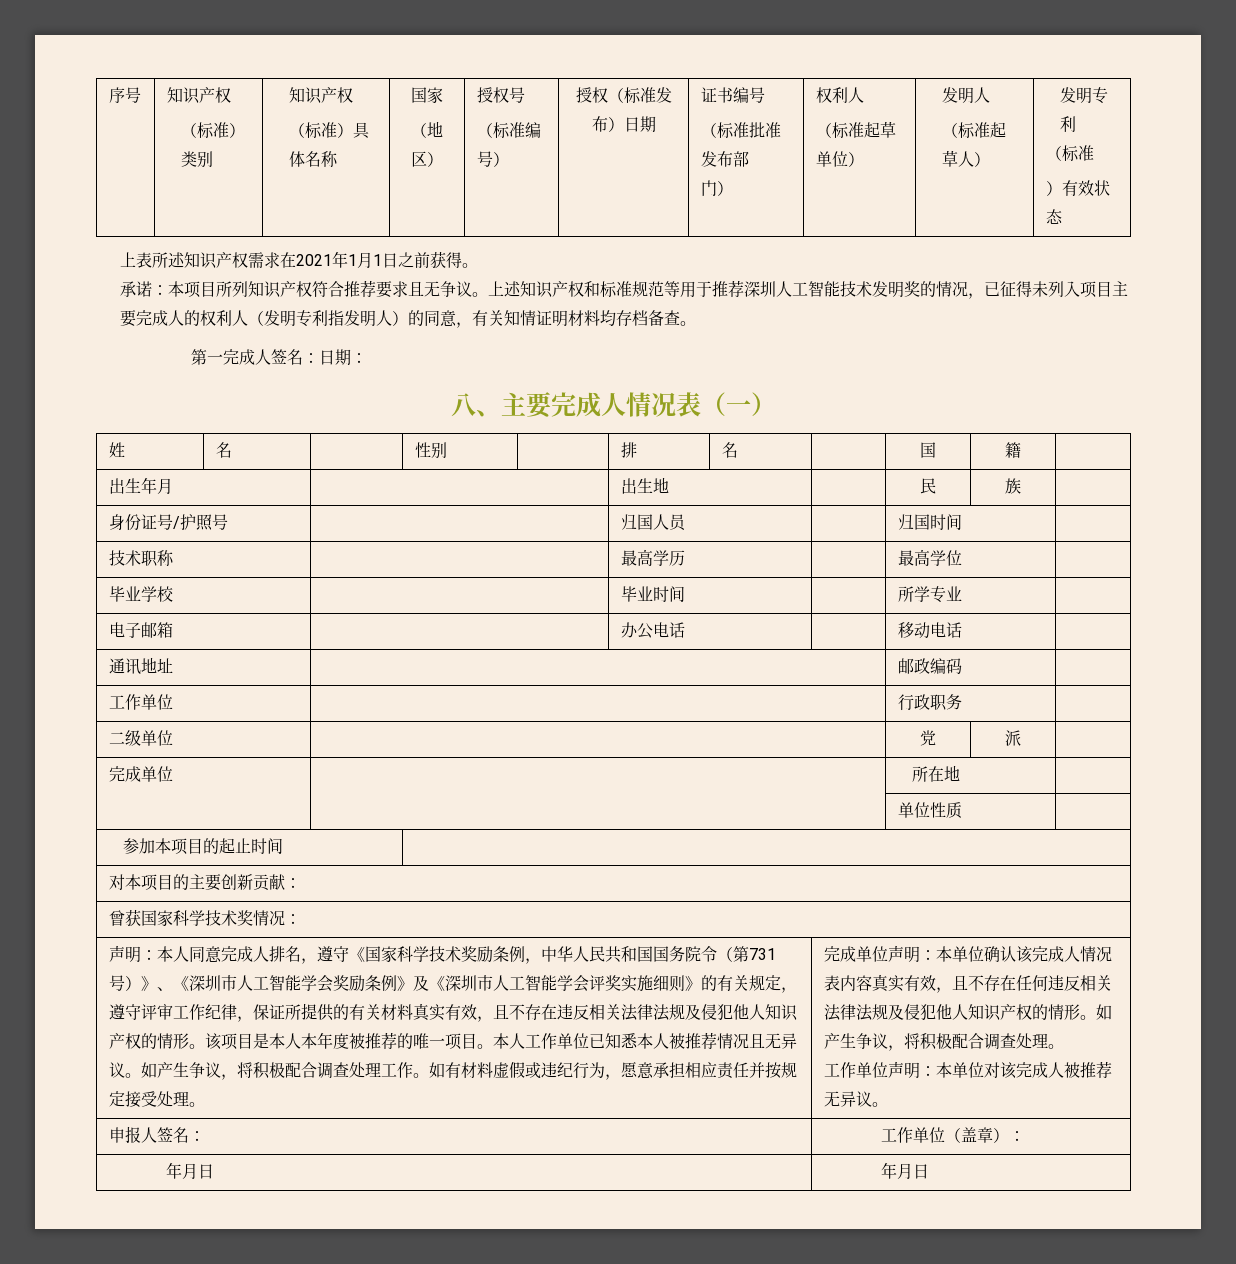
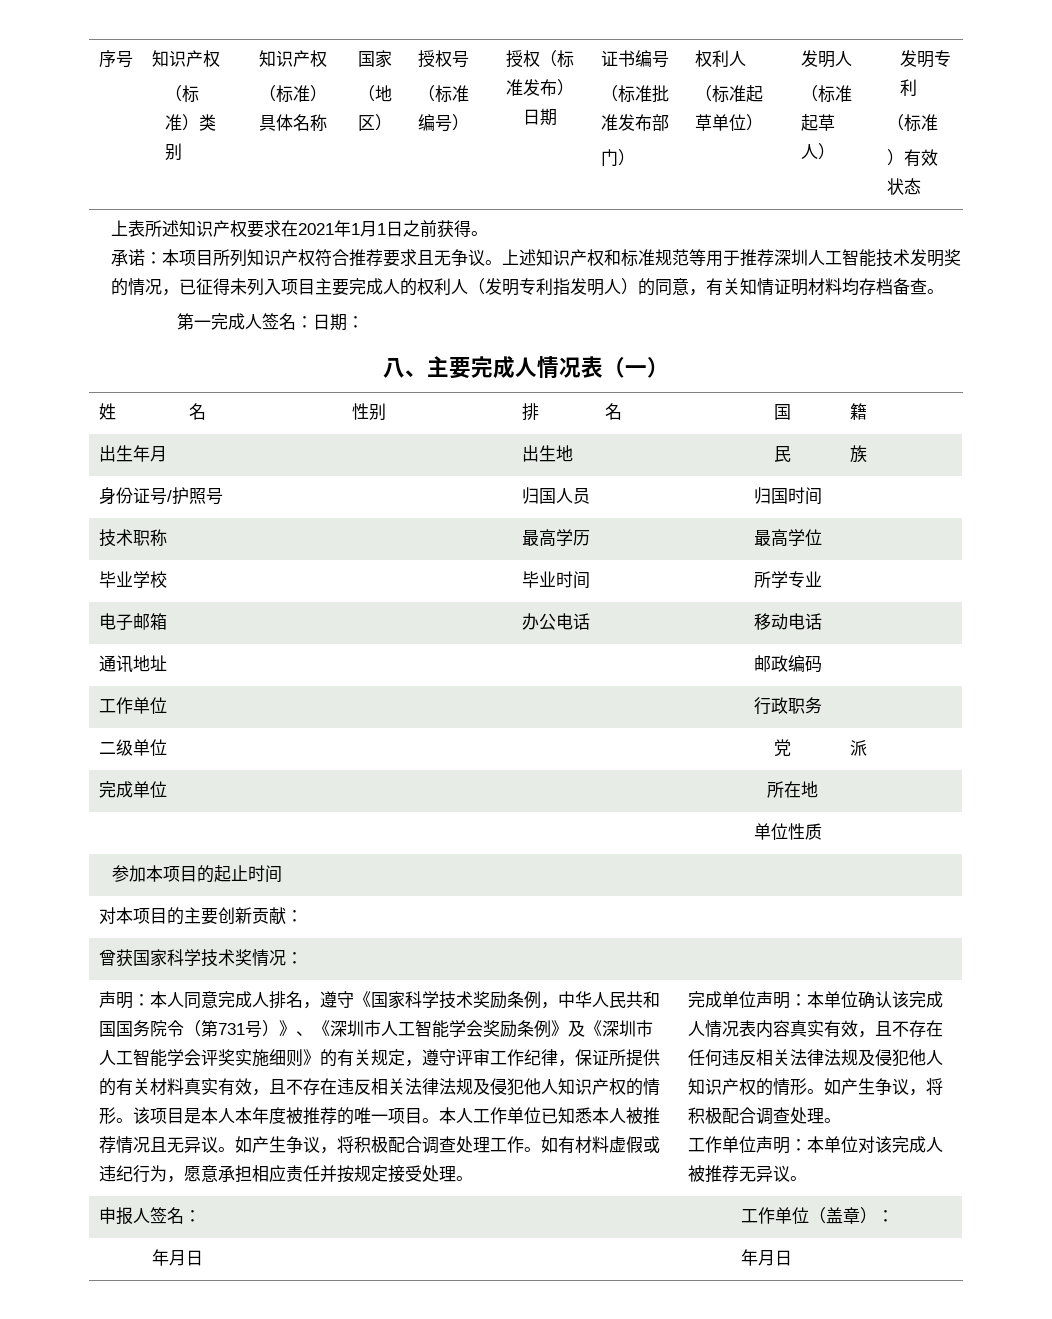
- 上表所述知识产权需求在2021年1月1日之前获得。
+ 上表所述知识产权要求在2021年1月1日之前获得。

